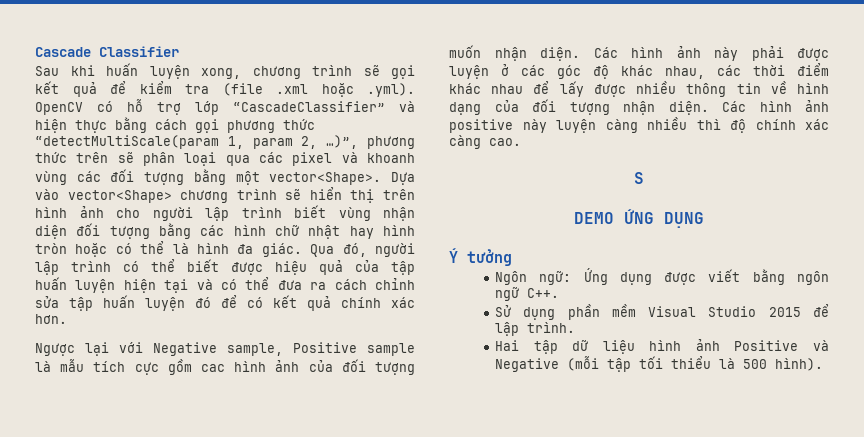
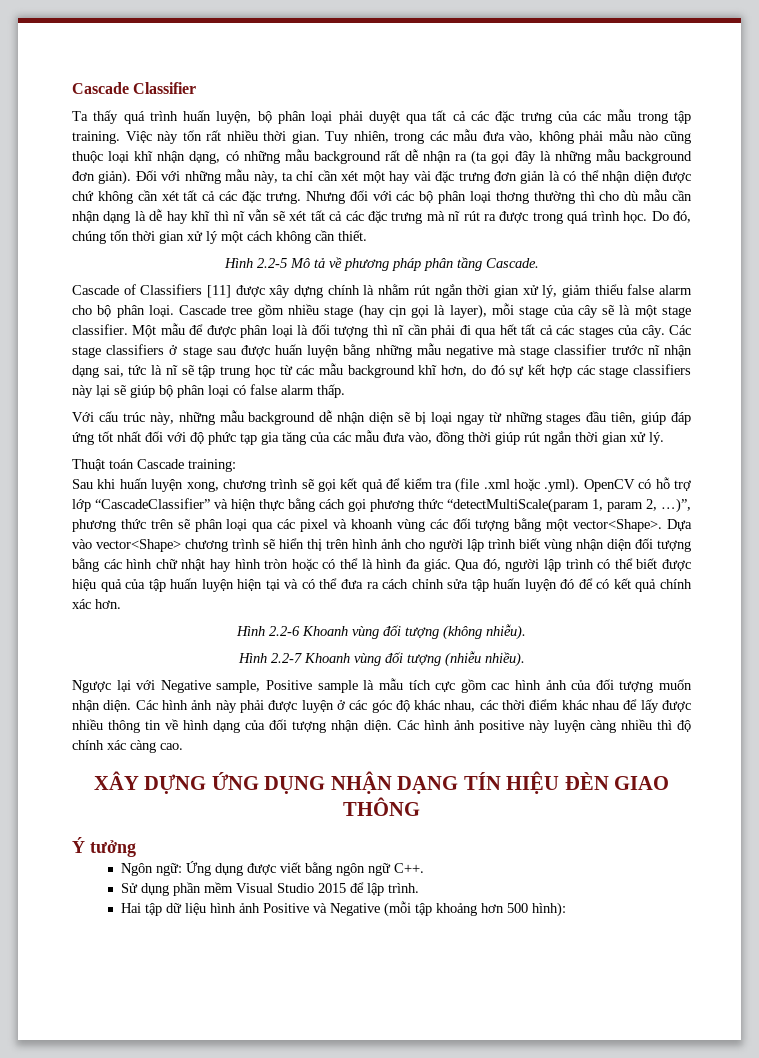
+ Ta thấy quá trình huấn luyện, bộ phân loại phải duyệt qua tất cả các đặc trưng của các mẫu trong tập training. Việc này tốn rất nhiều thời gian. Tuy nhiên, trong các mẫu đưa vào, không phải mẫu nào cũng thuộc loại khĩ nhận dạng, có những mẫu background rất dễ nhận ra (ta gọi đây là những mẫu background đơn giản). Đối với những mẫu này, ta chỉ cần xét một hay vài đặc trưng đơn giản là có thể nhận diện được chứ không cần xét tất cả các đặc trưng. Nhưng đối với các bộ phân loại thơng thường thì cho dù mẫu cần nhận dạng là dễ hay khĩ thì nĩ vẫn sẽ xét tất cả các đặc trưng mà nĩ rút ra được trong quá trình học. Do đó, chúng tốn thời gian xử lý một cách không cần thiết.
+ Hình 2.2-5 Mô tả về phương pháp phân tầng Cascade.
+ Cascade of Classifiers [11] được xây dựng chính là nhằm rút ngắn thời gian xử lý, giảm thiểu false alarm cho bộ phân loại. Cascade tree gồm nhiều stage (hay cịn gọi là layer), mỗi stage của cây sẽ là một stage classifier. Một mẫu để được phân loại là đối tượng thì nĩ cần phải đi qua hết tất cả các stages của cây. Các stage classifiers ở stage sau được huấn luyện bằng những mẫu negative mà stage classifier trước nĩ nhận dạng sai, tức là nĩ sẽ tập trung học từ các mẫu background khĩ hơn, do đó sự kết hợp các stage classifiers này lại sẽ giúp bộ phân loại có false alarm thấp.
+ Với cấu trúc này, những mẫu background dễ nhận diện sẽ bị loại ngay từ những stages đầu tiên, giúp đáp ứng tốt nhất đối với độ phức tạp gia tăng của các mẫu đưa vào, đồng thời giúp rút ngắn thời gian xử lý.
+ Thuật toán Cascade training:
+ Hình 2.2-6 Khoanh vùng đối tượng (không nhiễu).
+ Hình 2.2-7 Khoanh vùng đối tượng (nhiễu nhiều).
- S
- DEMO ỨNG DỤNG
+ XÂY DỰNG ỨNG DỤNG NHẬN DẠNG TÍN HIỆU ĐÈN GIAO THÔNG
- Hai tập dữ liệu hình ảnh Positive và Negative (mỗi tập tối thiểu là 500 hình).
+ Hai tập dữ liệu hình ảnh Positive và Negative (mỗi tập khoảng hơn 500 hình):

